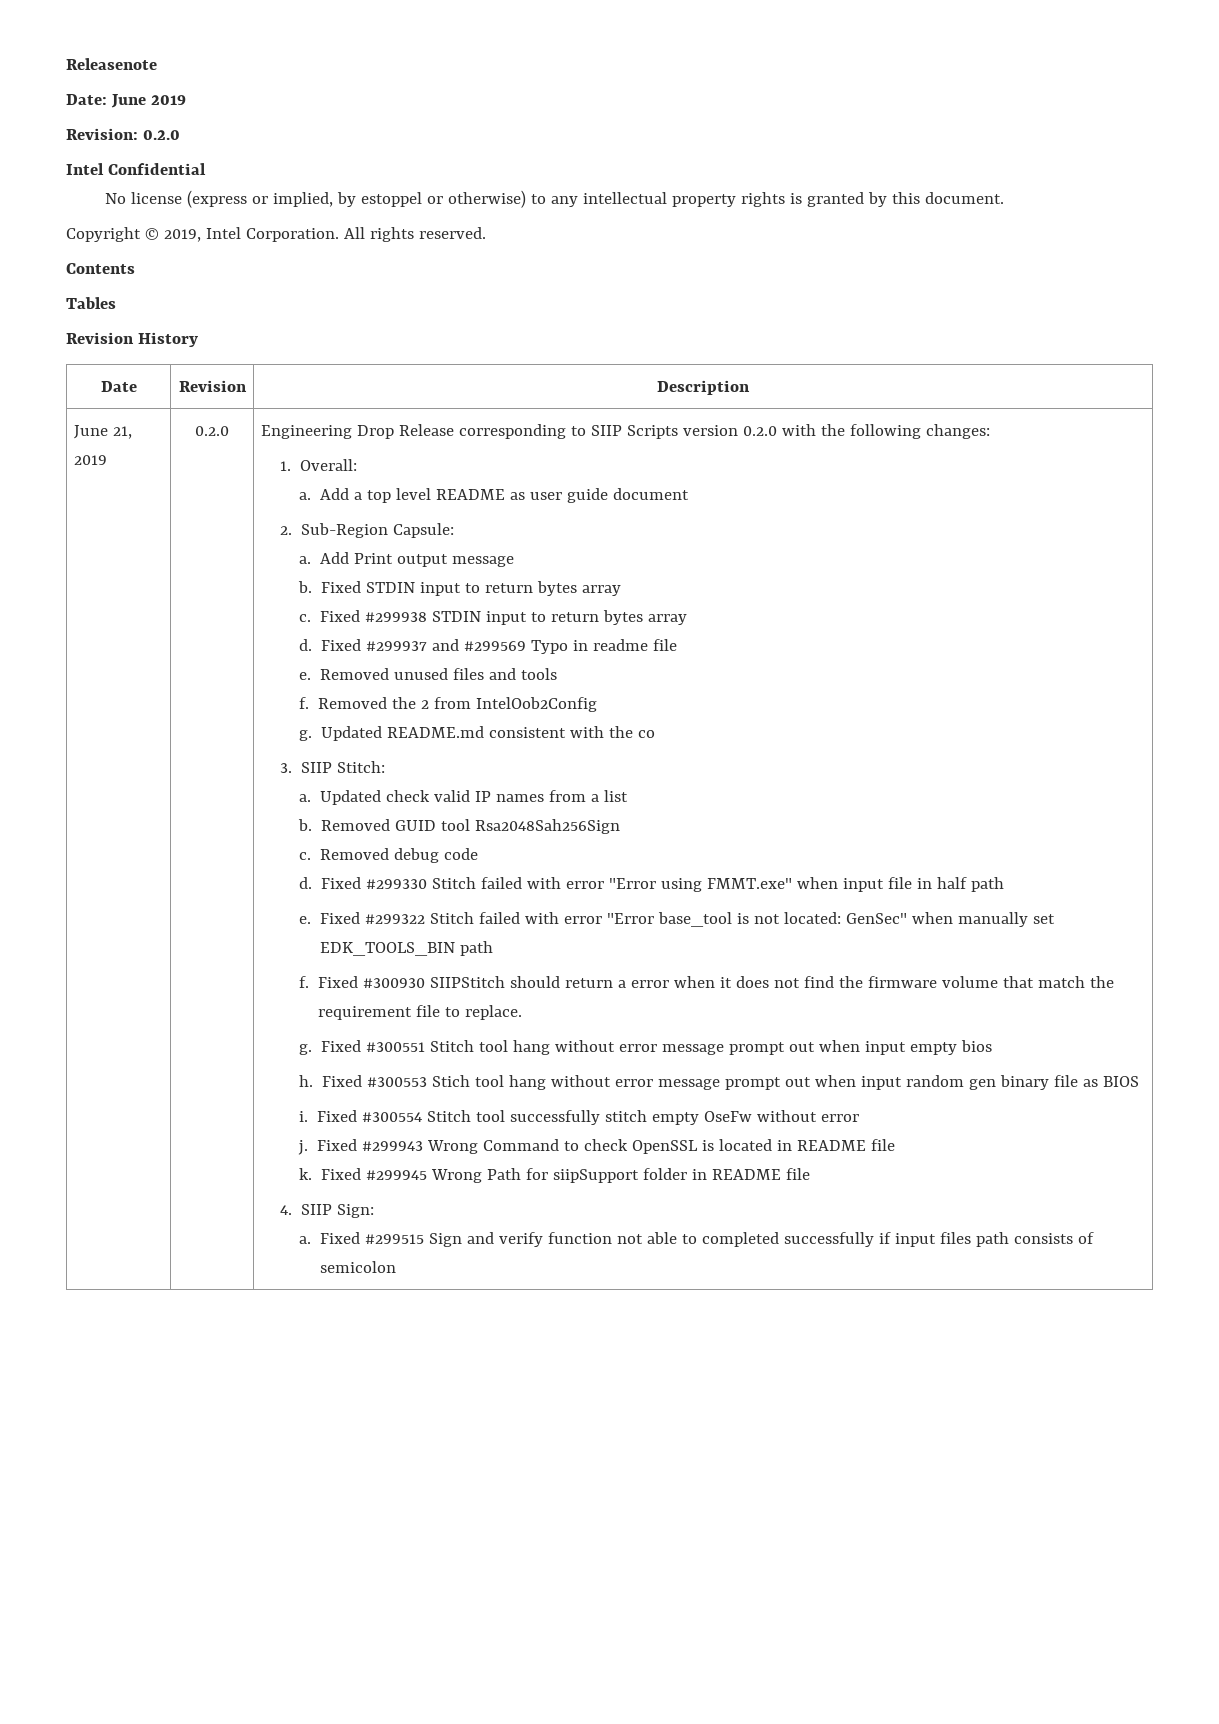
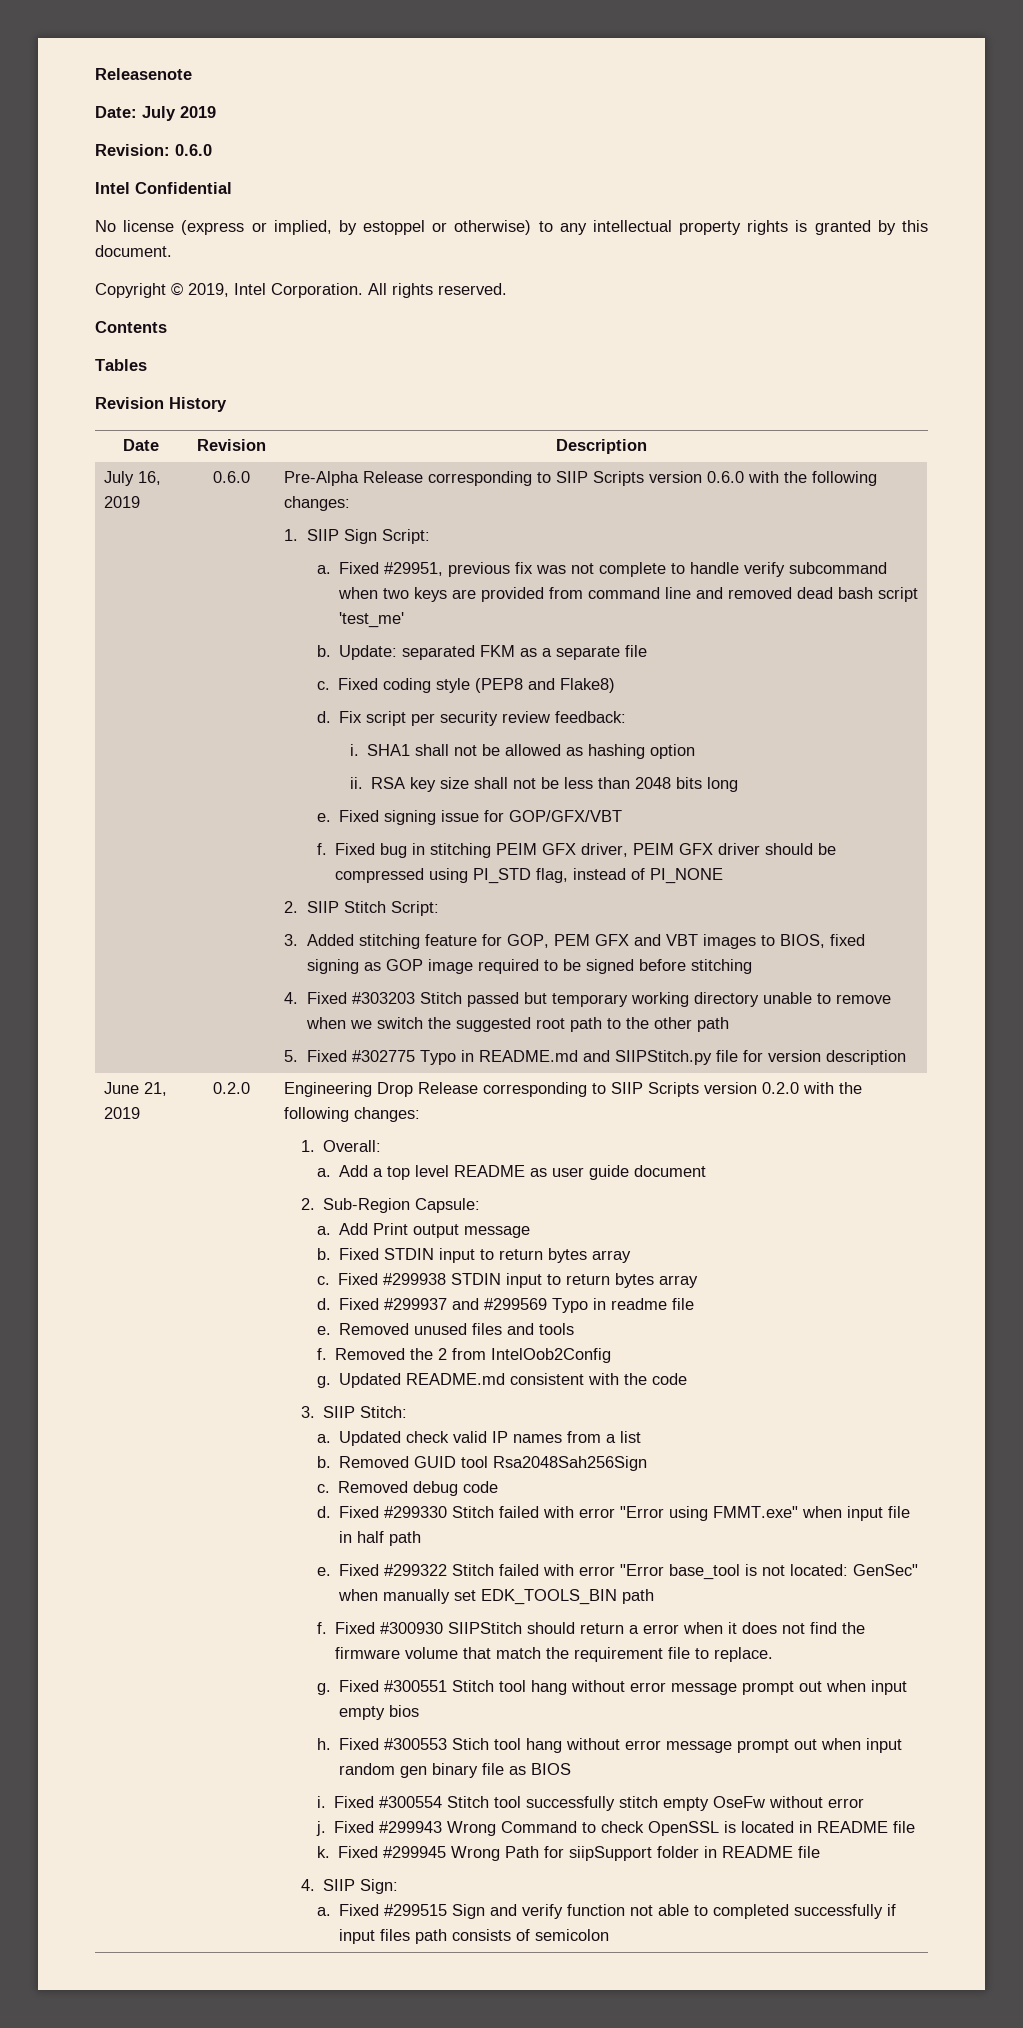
- Date: June 2019
+ Date: July 2019
- Revision: 0.2.0
+ Revision: 0.6.0
+ July 16, 2019 | 0.6.0 | Pre-Alpha Release corresponding to SIIP Scripts version 0.6.0 with the following changes:
+ 1. SIIP Sign Script:
+ a. Fixed #29951, previous fix was not complete to handle verify subcommand when two keys are provided from command line and removed dead bash script 'test_me'
+ b. Update: separated FKM as a separate file
+ c. Fixed coding style (PEP8 and Flake8)
+ d. Fix script per security review feedback:
+ i. SHA1 shall not be allowed as hashing option
+ ii. RSA key size shall not be less than 2048 bits long
+ e. Fixed signing issue for GOP/GFX/VBT
+ f. Fixed bug in stitching PEIM GFX driver, PEIM GFX driver should be compressed using PI_STD flag, instead of PI_NONE
+ 2. SIIP Stitch Script:
+ 3. Added stitching feature for GOP, PEM GFX and VBT images to BIOS, fixed signing as GOP image required to be signed before stitching
+ 4. Fixed #303203 Stitch passed but temporary working directory unable to remove when we switch the suggested root path to the other path
+ 5. Fixed #302775 Typo in README.md and SIIPStitch.py file for version description
- Updated README.md consistent with the co
+ Updated README.md consistent with the code

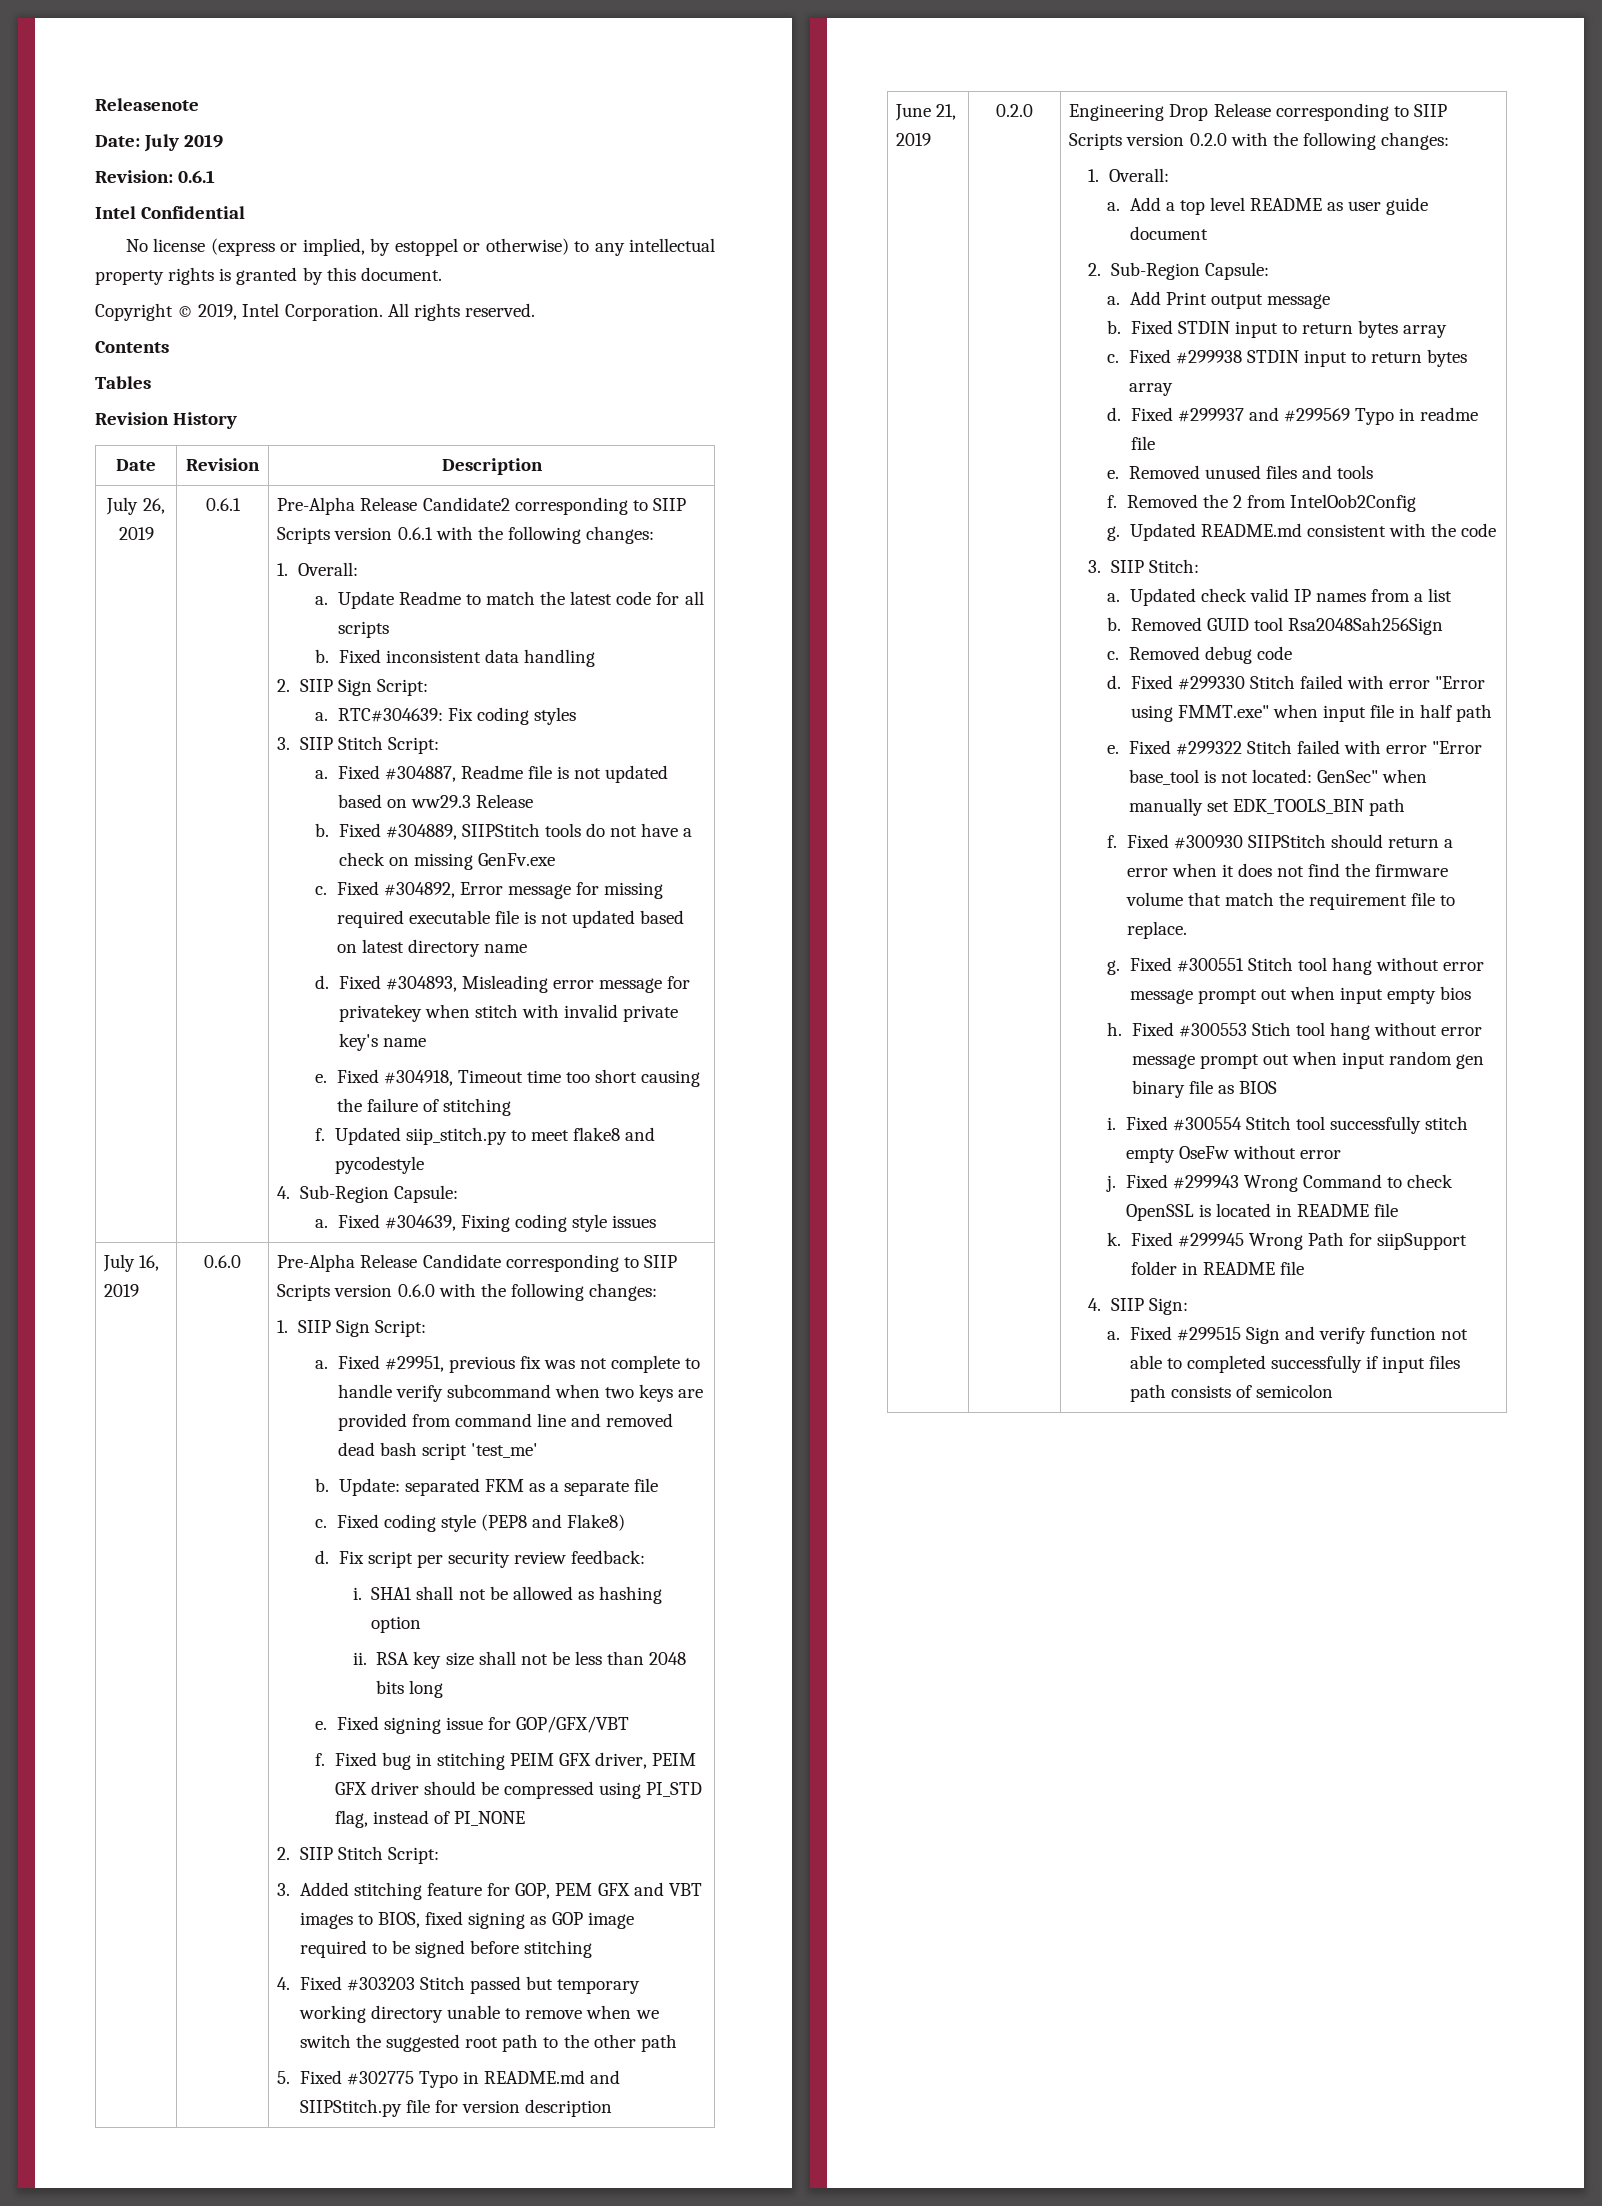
- Revision: 0.6.0
+ Revision: 0.6.1
+ July 26, 2019 | 0.6.1 | Pre-Alpha Release Candidate2 corresponding to SIIP Scripts version 0.6.1 with the following changes:
+ 1. Overall:
+ a. Update Readme to match the latest code for all scripts
+ b. Fixed inconsistent data handling
+ 2. SIIP Sign Script:
+ a. RTC#304639: Fix coding styles
+ 3. SIIP Stitch Script:
+ a. Fixed #304887, Readme file is not updated based on ww29.3 Release
+ b. Fixed #304889, SIIPStitch tools do not have a check on missing GenFv.exe
+ c. Fixed #304892, Error message for missing required executable file is not updated based on latest directory name
+ d. Fixed #304893, Misleading error message for privatekey when stitch with invalid private key's name
+ e. Fixed #304918, Timeout time too short causing the failure of stitching
+ f. Updated siip_stitch.py to meet flake8 and pycodestyle
+ 4. Sub-Region Capsule:
+ a. Fixed #304639, Fixing coding style issues
- Pre-Alpha Release corresponding to SIIP Scripts version 0.6.0 with the following changes:
+ Pre-Alpha Release Candidate corresponding to SIIP Scripts version 0.6.0 with the following changes:

